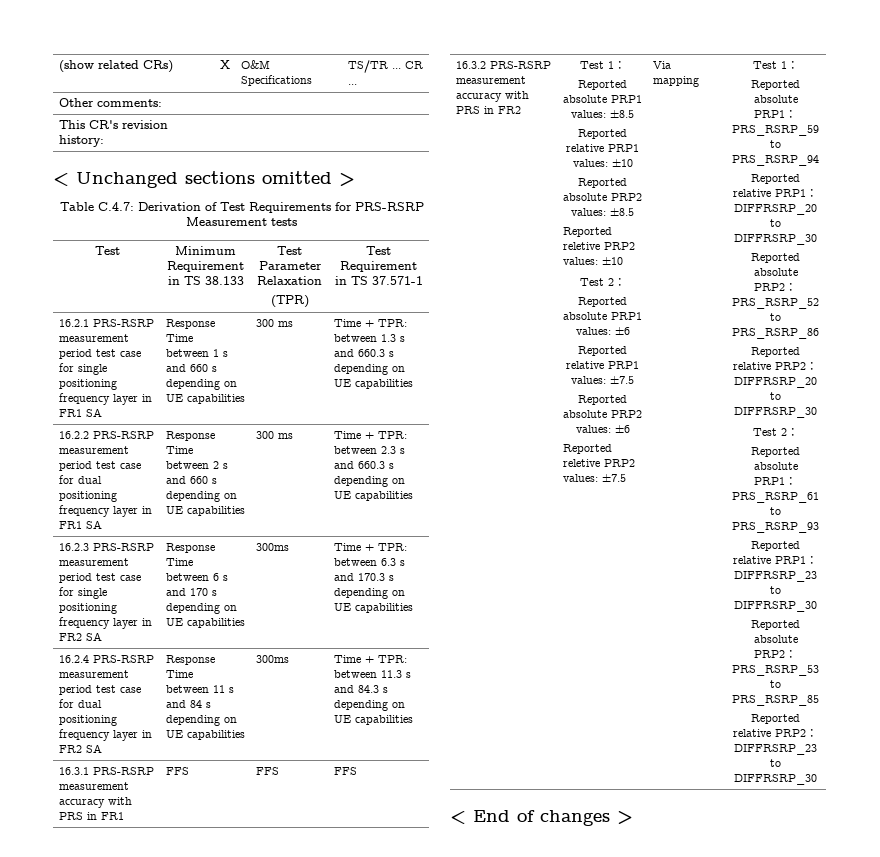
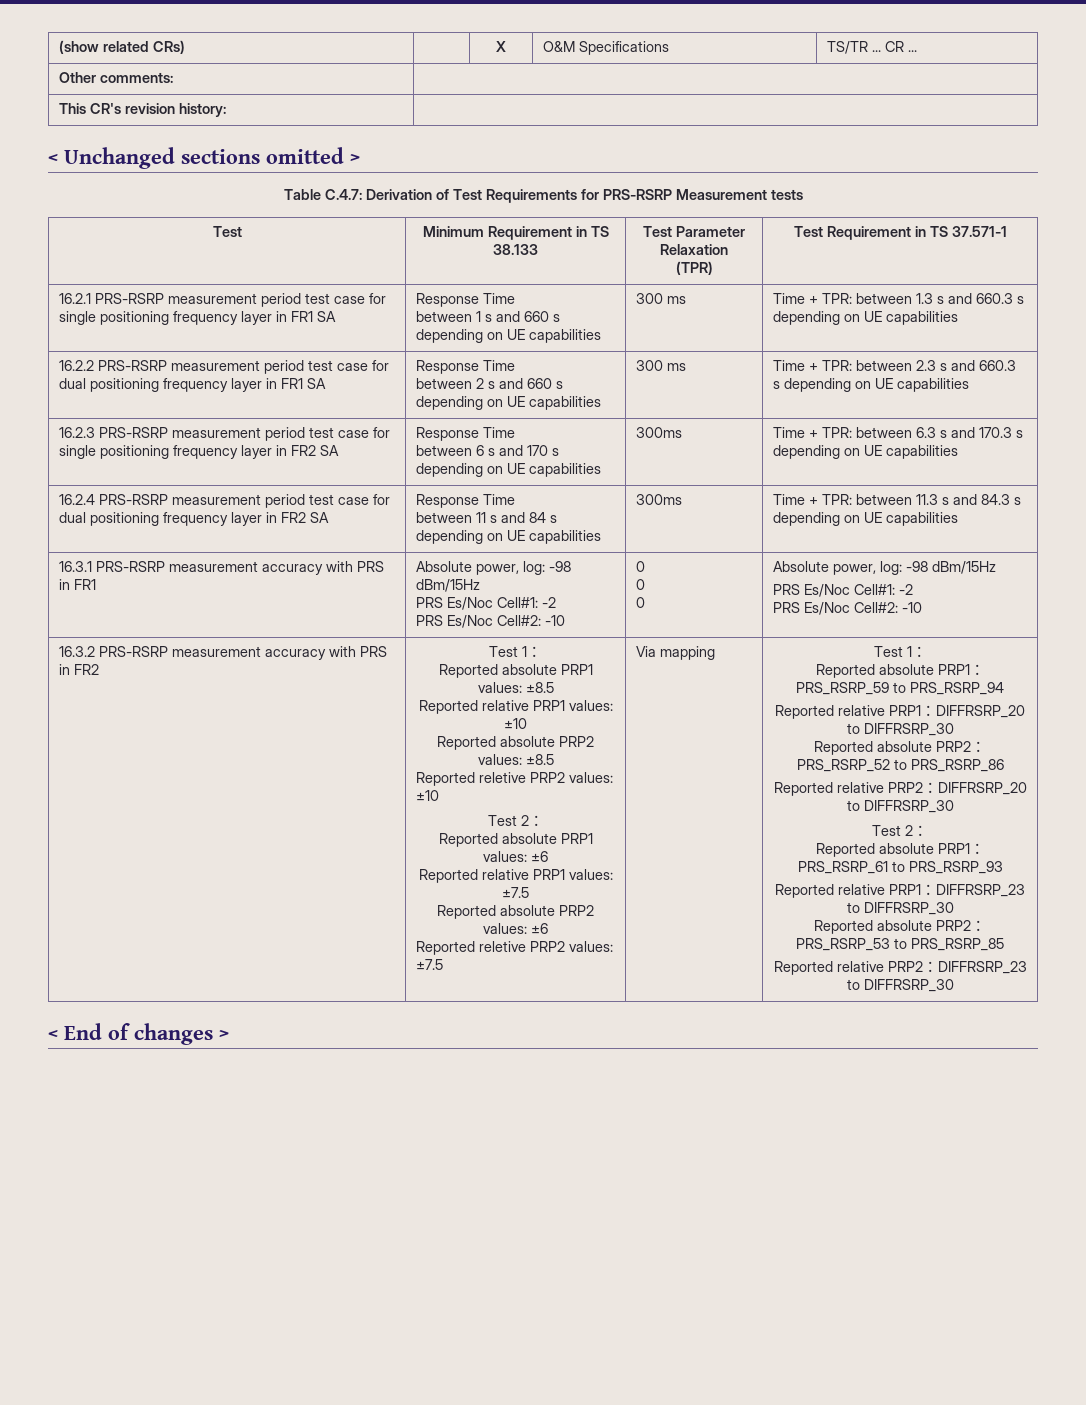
- 16.3.1 PRS-RSRP measurement accuracy with PRS in FR1 | FFS | FFS | FFS
+ 16.3.1 PRS-RSRP measurement accuracy with PRS in FR1 | Absolute power, log: -98 dBm/15Hz
+ PRS Es/Noc Cell#1: -2
+ PRS Es/Noc Cell#2: -10 | 0
+ 0
+ 0 | Absolute power, log: -98 dBm/15Hz
+ PRS Es/Noc Cell#1: -2
+ PRS Es/Noc Cell#2: -10

